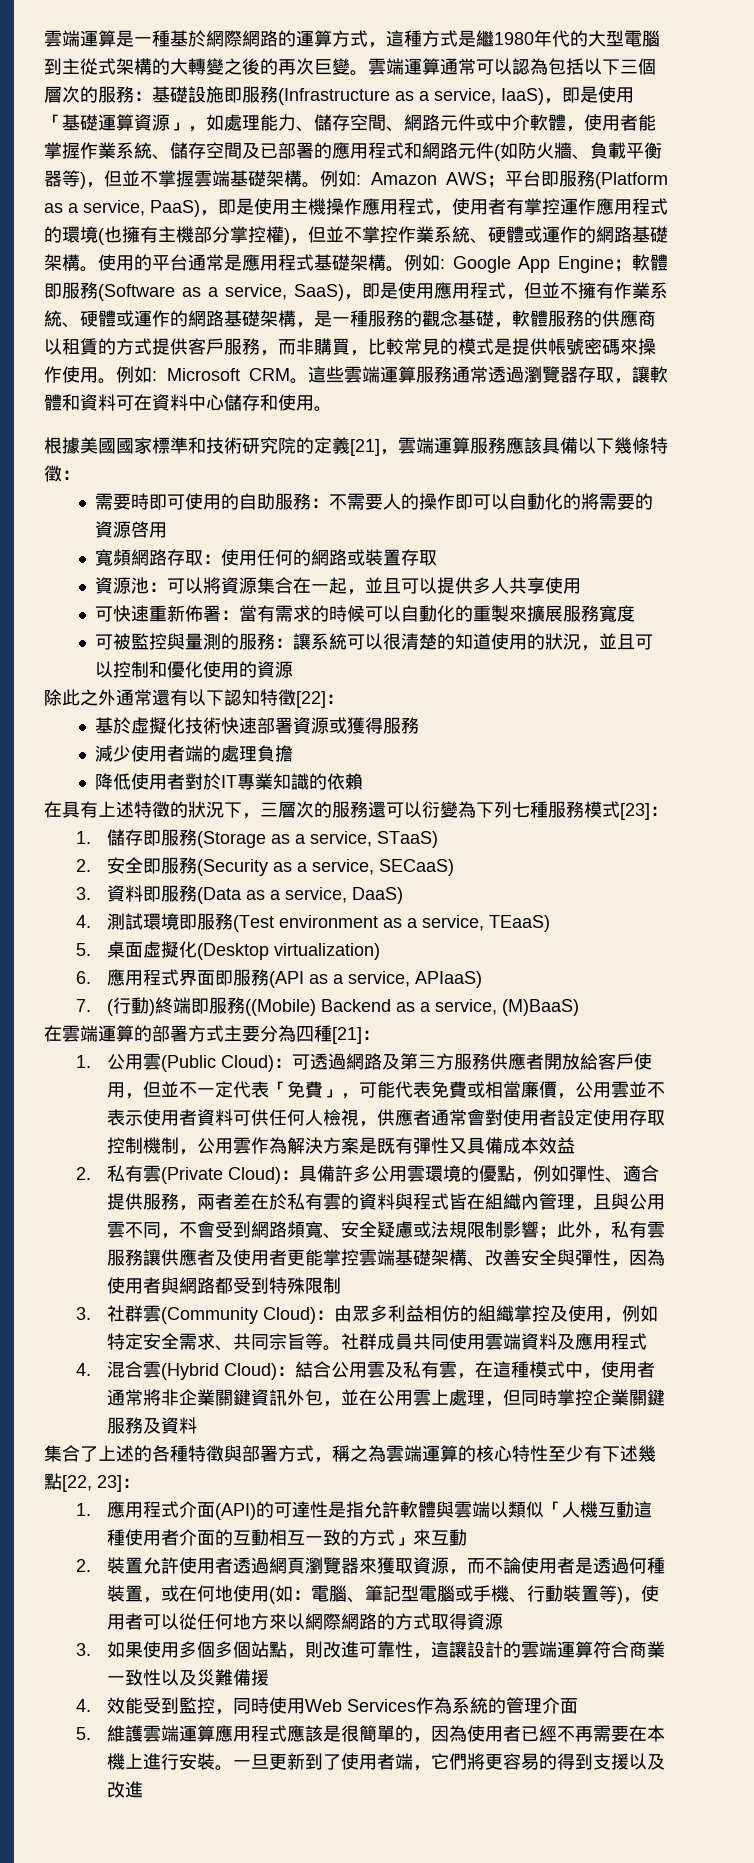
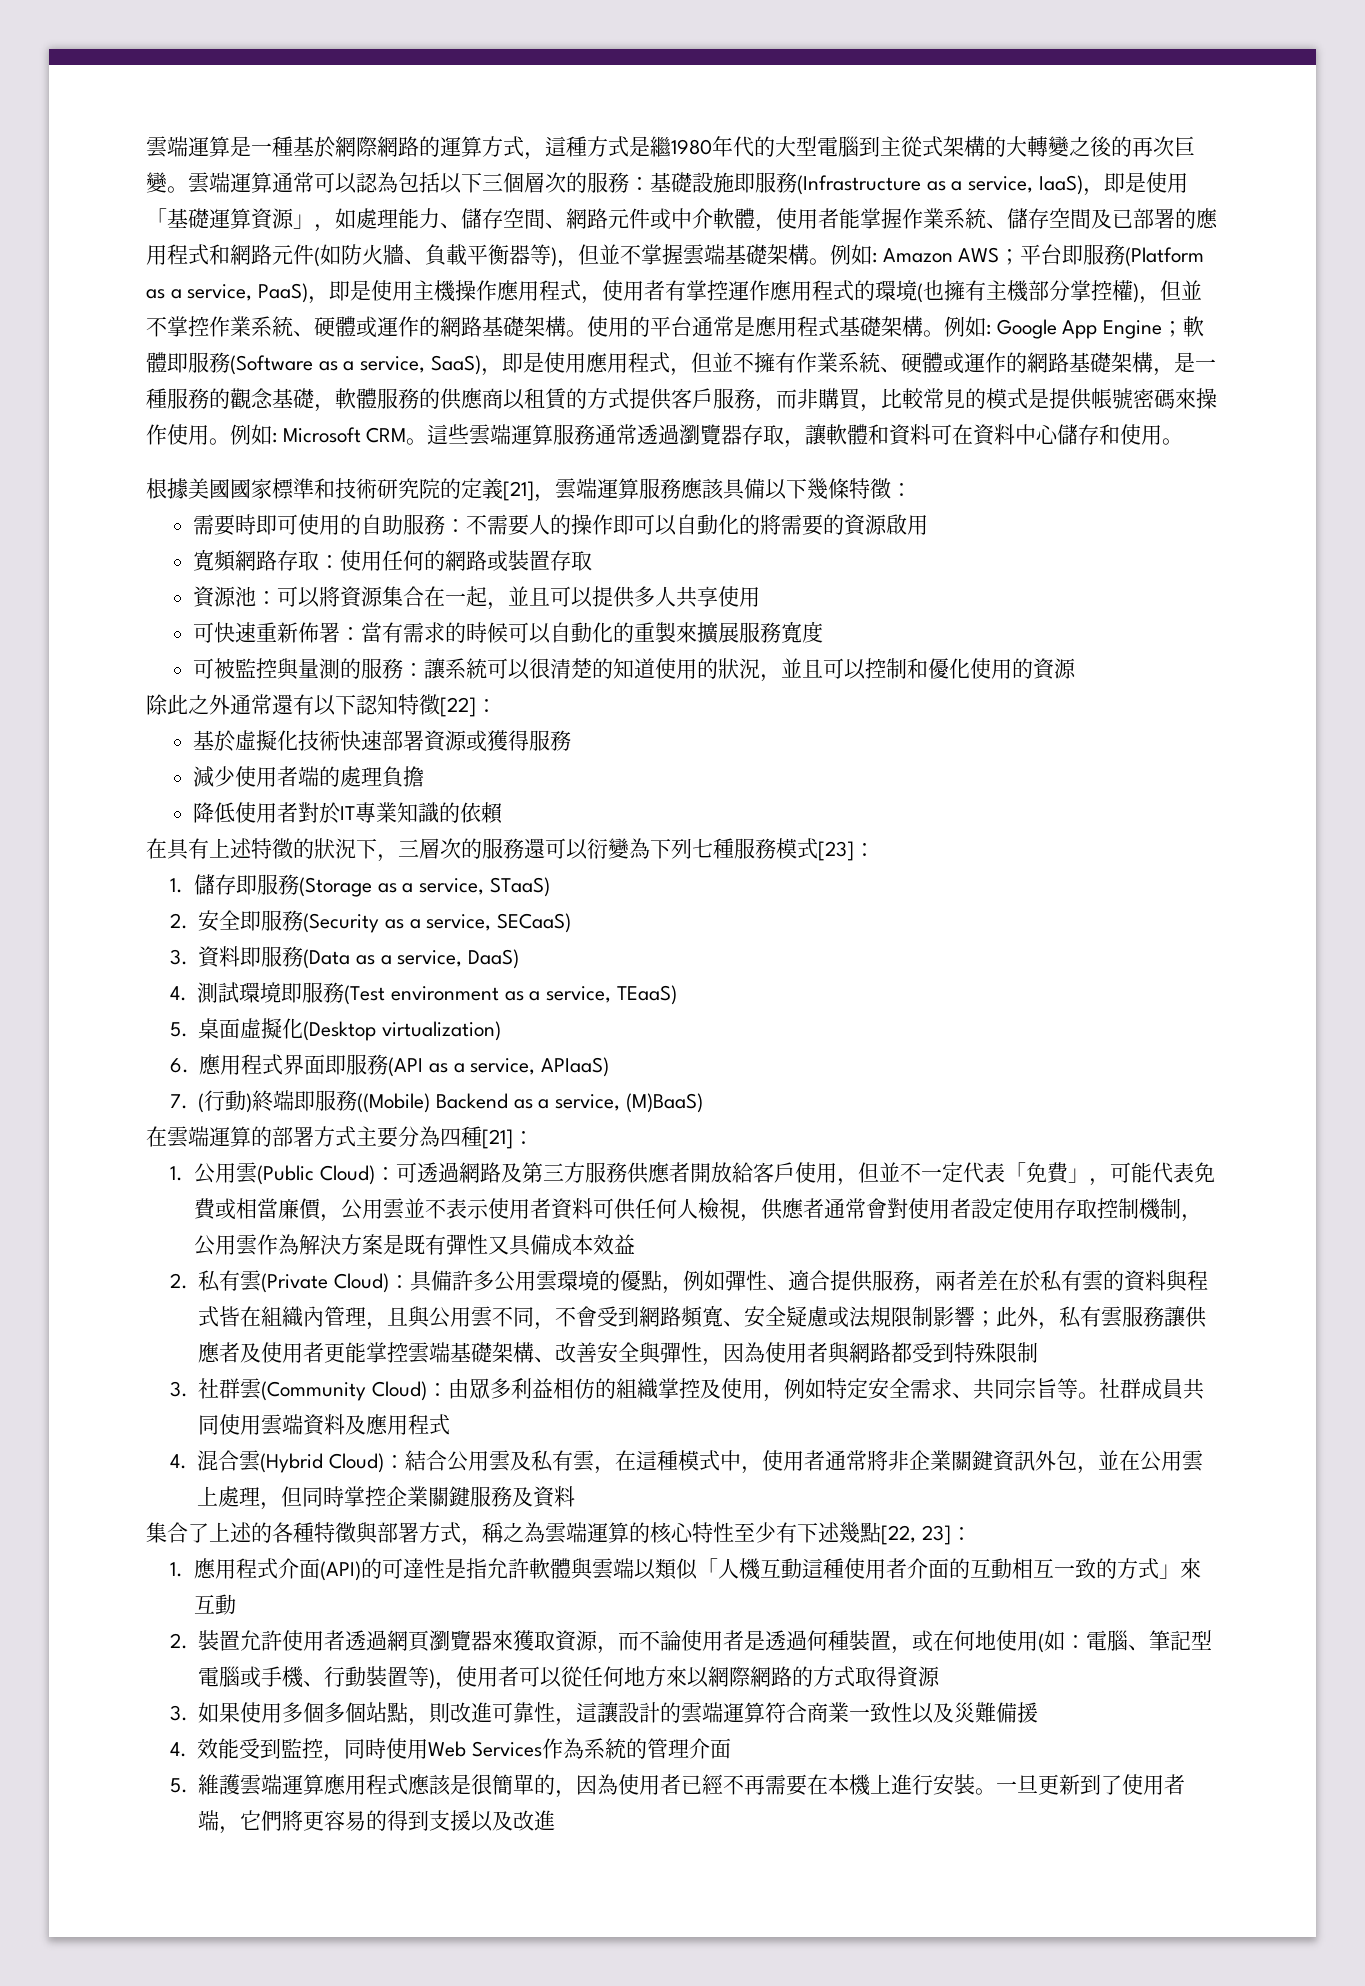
- 需要時即可使用的自助服務：不需要人的操作即可以自動化的將需要的資源啓用
+ 需要時即可使用的自助服務：不需要人的操作即可以自動化的將需要的資源啟用

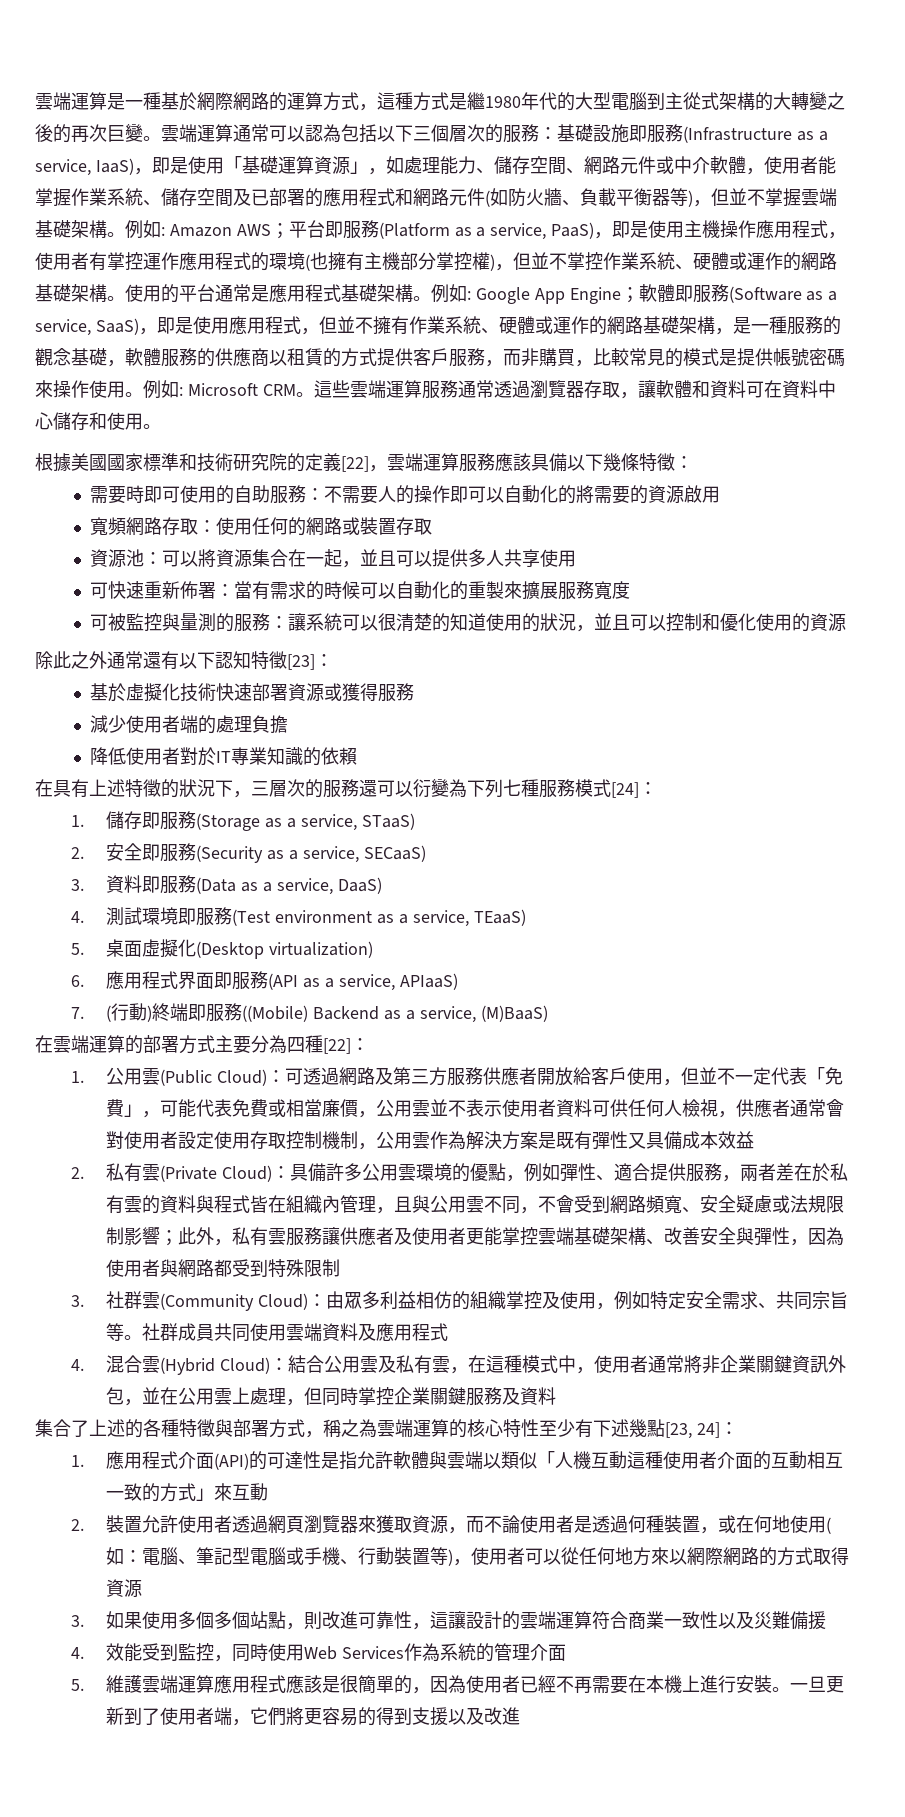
- 根據美國國家標準和技術研究院的定義[21]，雲端運算服務應該具備以下幾條特徵：
+ 根據美國國家標準和技術研究院的定義[22]，雲端運算服務應該具備以下幾條特徵：
- 除此之外通常還有以下認知特徵[22]：
+ 除此之外通常還有以下認知特徵[23]：
- 在具有上述特徵的狀況下，三層次的服務還可以衍變為下列七種服務模式[23]：
+ 在具有上述特徵的狀況下，三層次的服務還可以衍變為下列七種服務模式[24]：
- 在雲端運算的部署方式主要分為四種[21]：
+ 在雲端運算的部署方式主要分為四種[22]：
- 集合了上述的各種特徵與部署方式，稱之為雲端運算的核心特性至少有下述幾點[22, 23]：
+ 集合了上述的各種特徵與部署方式，稱之為雲端運算的核心特性至少有下述幾點[23, 24]：

